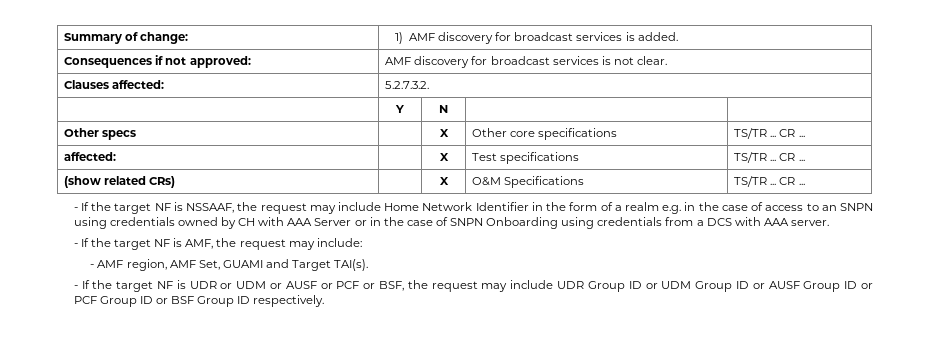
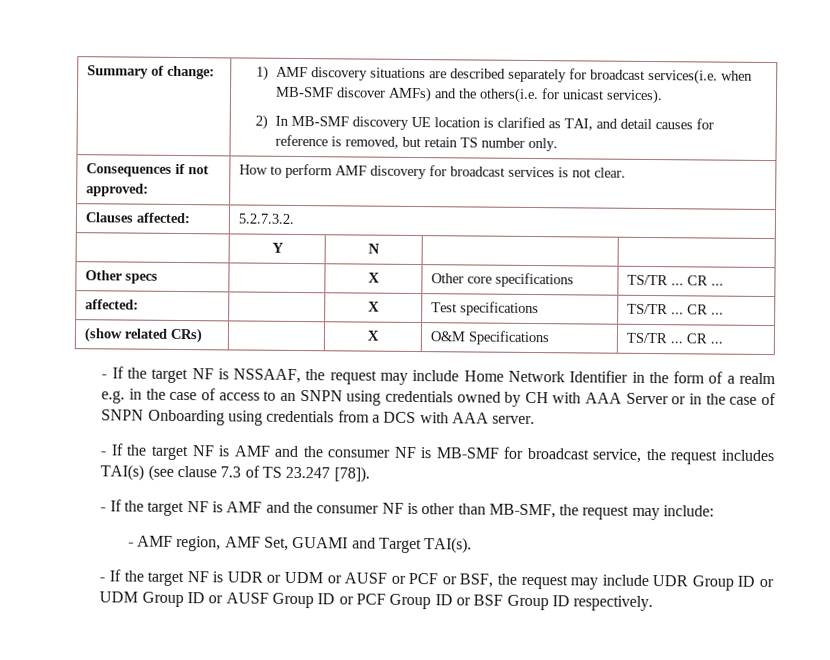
- 1) AMF discovery for broadcast services is added.
+ 1) AMF discovery situations are described separately for broadcast services(i.e. when MB-SMF discover AMFs) and the others(i.e. for unicast services).
+ 2) In MB-SMF discovery UE location is clarified as TAI, and detail causes for reference is removed, but retain TS number only.
- Consequences if not approved: | AMF discovery for broadcast services is not clear.
+ Consequences if not approved: | How to perform AMF discovery for broadcast services is not clear.
- - If the target NF is AMF, the request may include:
+ - If the target NF is AMF and the consumer NF is MB-SMF for broadcast service, the request includes TAI(s) (see clause 7.3 of TS 23.247 [78]).
+ - If the target NF is AMF and the consumer NF is other than MB-SMF, the request may include:

